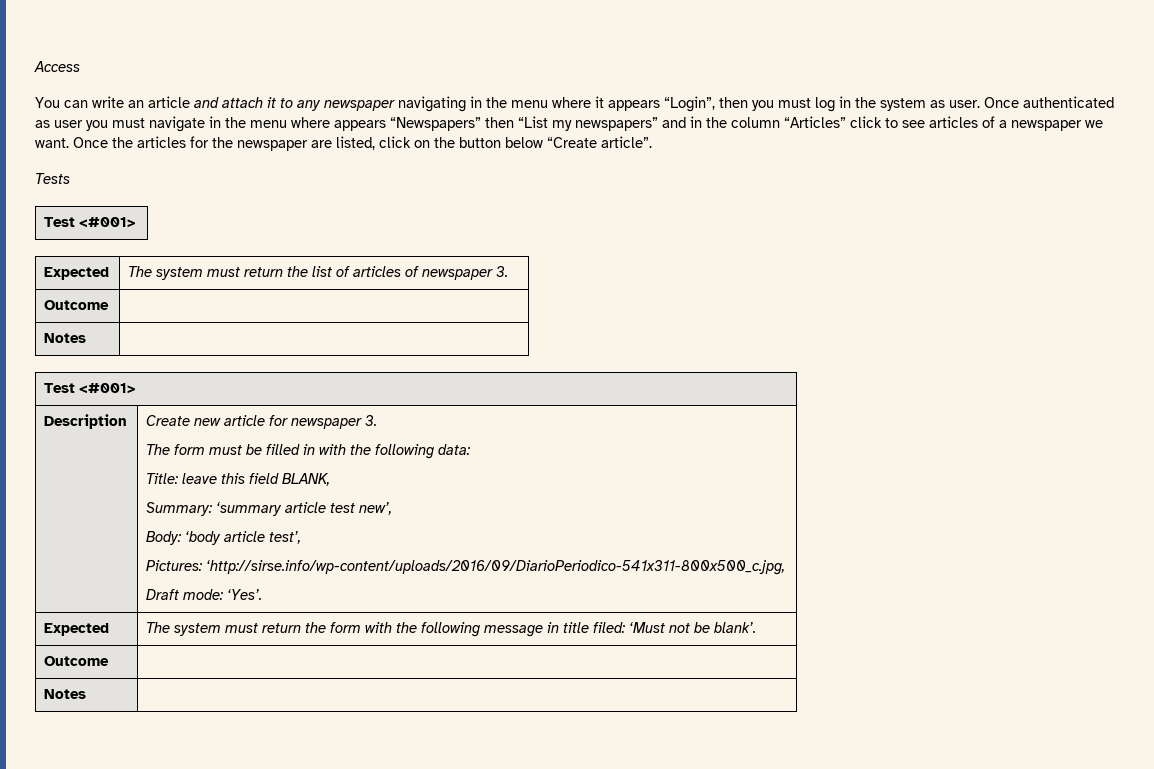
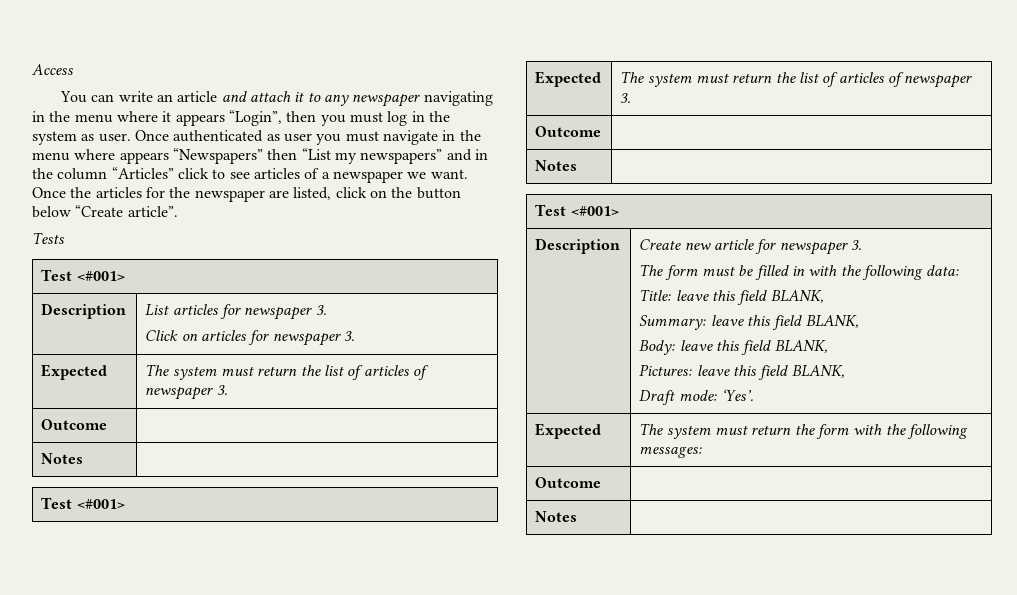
+ Description | List articles for newspaper 3.
+ Click on articles for newspaper 3.
+ Expected | The system must return the list of articles of newspaper 3.
+ Outcome |
+ Notes |
+ Test <#001>
  Description | Create new article for newspaper 3.
  The form must be filled in with the following data:
  Title: leave this field BLANK,
- Summary: ‘summary article test new’,
- Body: ‘body article test’,
- Pictures: ‘http://sirse.info/wp-content/uploads/2016/09/DiarioPeriodico-541x311-800x500_c.jpg,
+ Summary: leave this field BLANK,
+ Body: leave this field BLANK,
+ Pictures: leave this field BLANK,
- Expected | The system must return the form with the following message in title filed: ‘Must not be blank’.
+ Expected | The system must return the form with the following messages:

